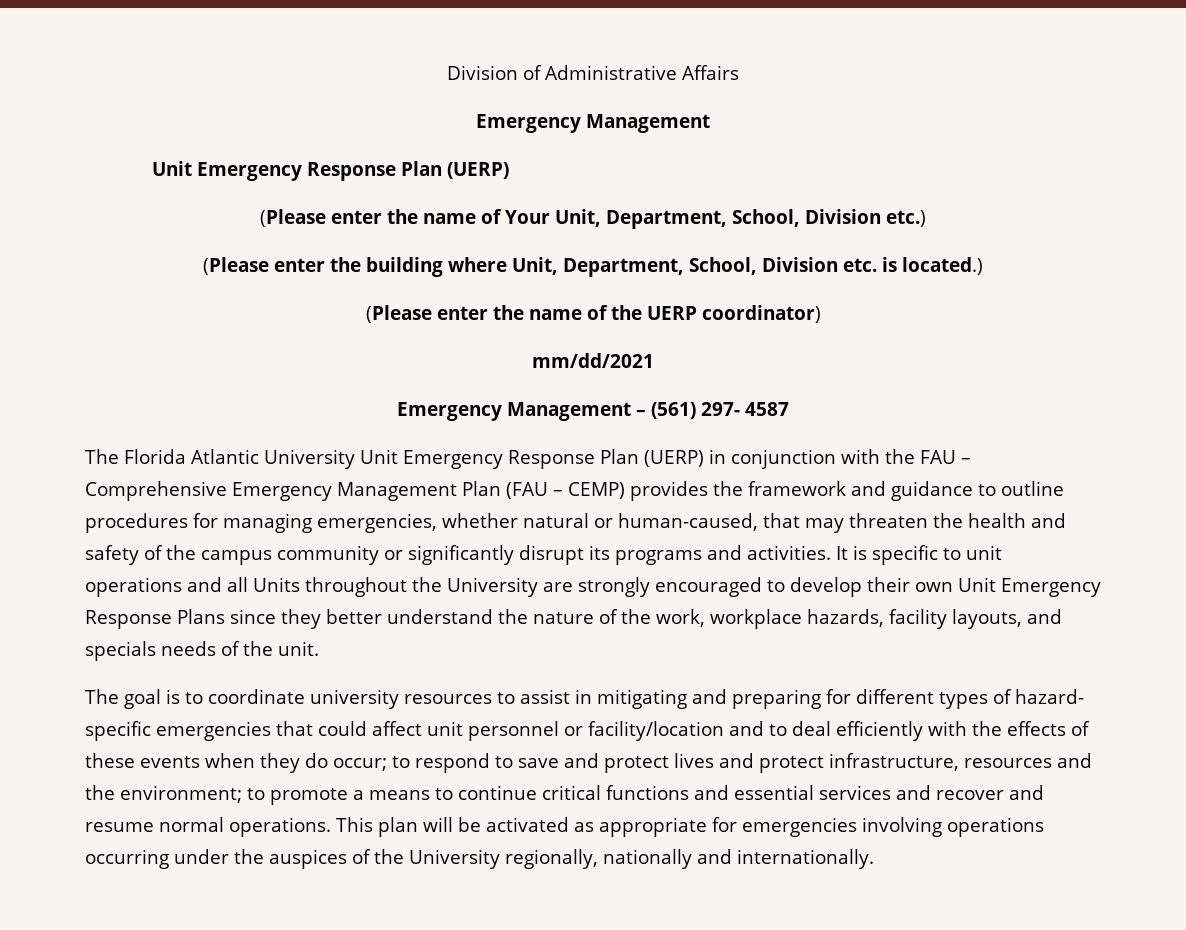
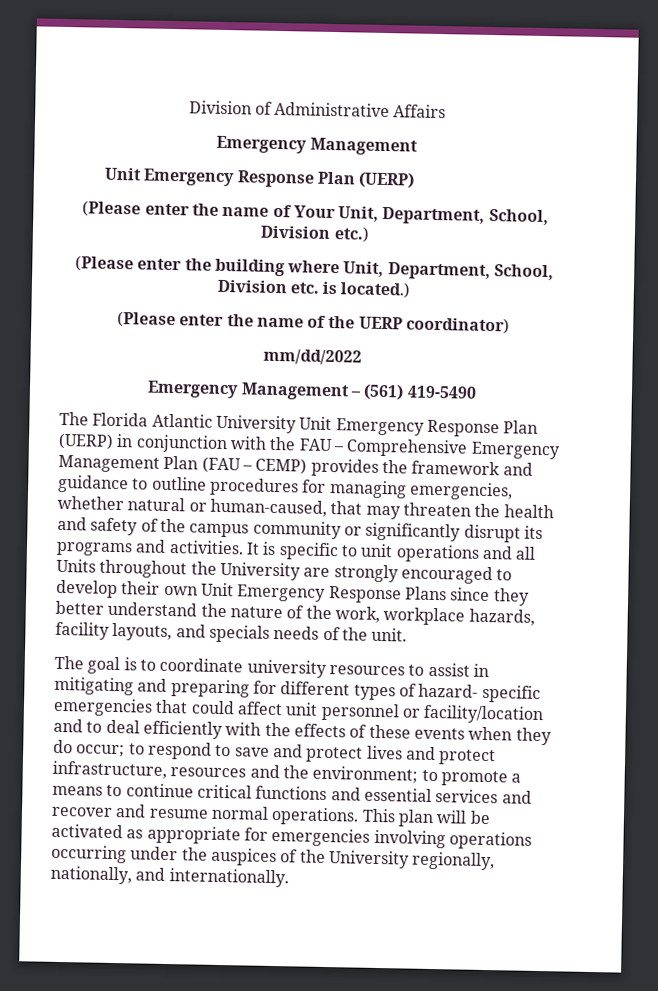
- mm/dd/2021
+ mm/dd/2022
- Emergency Management – (561) 297- 4587
+ Emergency Management – (561) 419-5490
- This plan will be activated as appropriate for emergencies involving operations occurring under the auspices of the University regionally, nationally and internationally.
+ This plan will be activated as appropriate for emergencies involving operations occurring under the auspices of the University regionally, nationally, and internationally.

